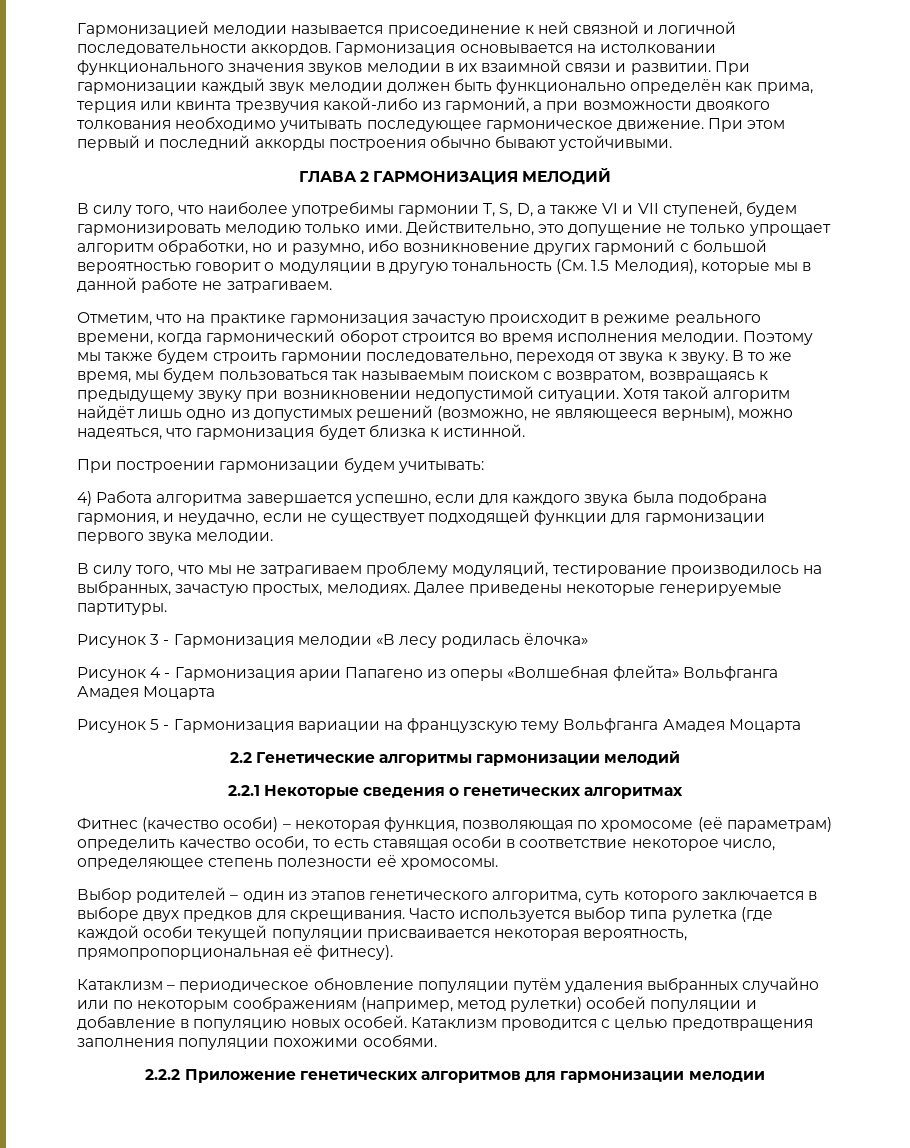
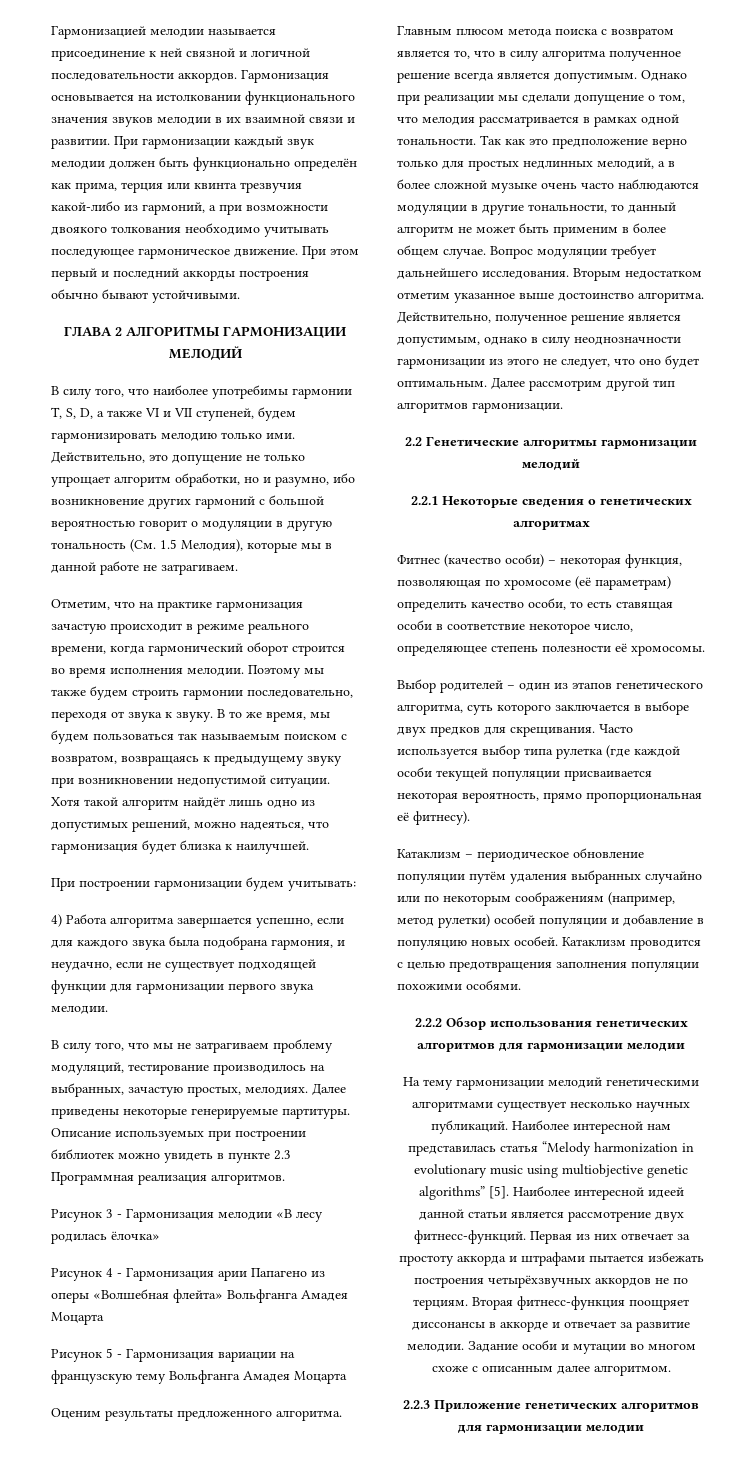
- ГЛАВА 2 ГАРМОНИЗАЦИЯ МЕЛОДИЙ
+ ГЛАВА 2 АЛГОРИТМЫ ГАРМОНИЗАЦИИ МЕЛОДИЙ
- Хотя такой алгоритм найдёт лишь одно из допустимых решений (возможно, не являющееся верным), можно надеяться, что гармонизация будет близка к истинной.
+ Хотя такой алгоритм найдёт лишь одно из допустимых решений, можно надеяться, что гармонизация будет близка к наилучшей.
+ Описание используемых при построении библиотек можно увидеть в пункте 2.3 Программная реализация алгоритмов.
+ Оценим результаты предложенного алгоритма. Главным плюсом метода поиска с возвратом является то, что в силу алгоритма полученное решение всегда является допустимым. Однако при реализации мы сделали допущение о том, что мелодия рассматривается в рамках одной тональности. Так как это предположение верно только для простых недлинных мелодий, а в более сложной музыке очень часто наблюдаются модуляции в другие тональности, то данный алгоритм не может быть применим в более общем случае. Вопрос модуляции требует дальнейшего исследования. Вторым недостатком отметим указанное выше достоинство алгоритма. Действительно, полученное решение является допустимым, однако в силу неоднозначности гармонизации из этого не следует, что оно будет оптимальным. Далее рассмотрим другой тип алгоритмов гармонизации.
- Часто используется выбор типа рулетка (где каждой особи текущей популяции присваивается некоторая вероятность, прямопропорциональная её фитнесу).
+ Часто используется выбор типа рулетка (где каждой особи текущей популяции присваивается некоторая вероятность, прямо пропорциональная её фитнесу).
- 2.2.2 Приложение генетических алгоритмов для гармонизации мелодии
+ 2.2.2 Обзор использования генетических алгоритмов для гармонизации мелодии
+ На тему гармонизации мелодий генетическими алгоритмами существует несколько научных публикаций. Наиболее интересной нам представилась статья “Melody harmonization in evolutionary music using multiobjective genetic algorithms” [5]. Наиболее интересной идеей данной статьи является рассмотрение двух фитнесс-функций. Первая из них отвечает за простоту аккорда и штрафами пытается избежать построения четырёхзвучных аккордов не по терциям. Вторая фитнесс-функция поощряет диссонансы в аккорде и отвечает за развитие мелодии. Задание особи и мутации во многом схоже с описанным далее алгоритмом.
+ 2.2.3 Приложение генетических алгоритмов для гармонизации мелодии

